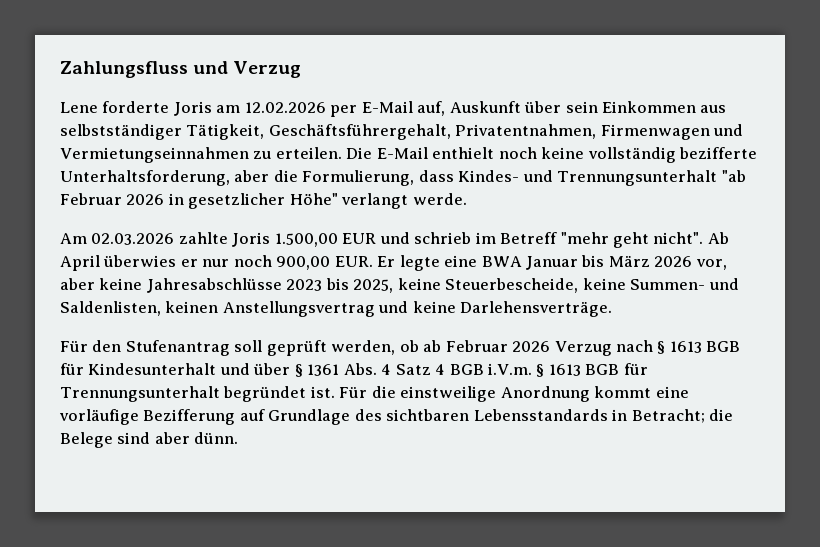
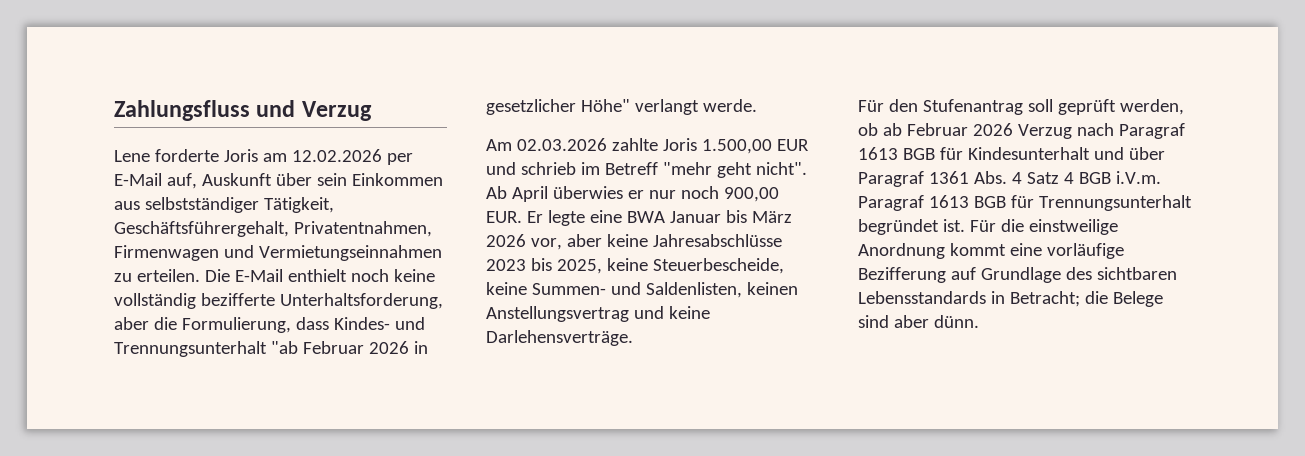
- Für den Stufenantrag soll geprüft werden, ob ab Februar 2026 Verzug nach § 1613 BGB für Kindesunterhalt und über § 1361 Abs. 4 Satz 4 BGB i.V.m. § 1613 BGB für Trennungsunterhalt begründet ist.
+ Für den Stufenantrag soll geprüft werden, ob ab Februar 2026 Verzug nach Paragraf 1613 BGB für Kindesunterhalt und über Paragraf 1361 Abs. 4 Satz 4 BGB i.V.m. Paragraf 1613 BGB für Trennungsunterhalt begründet ist.

